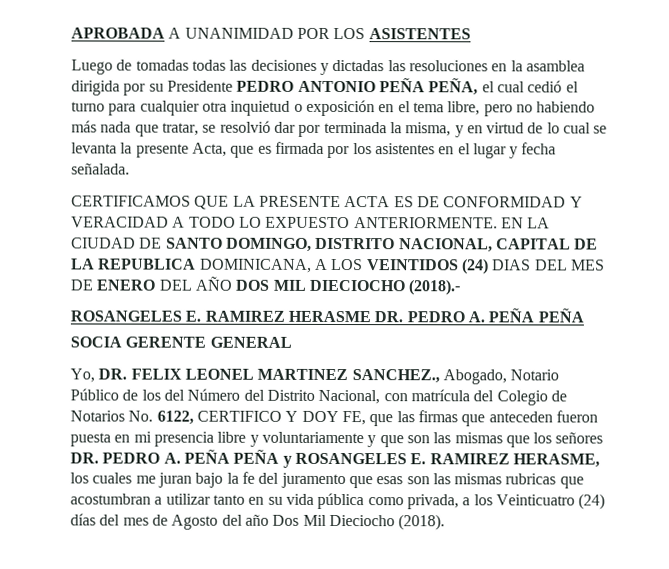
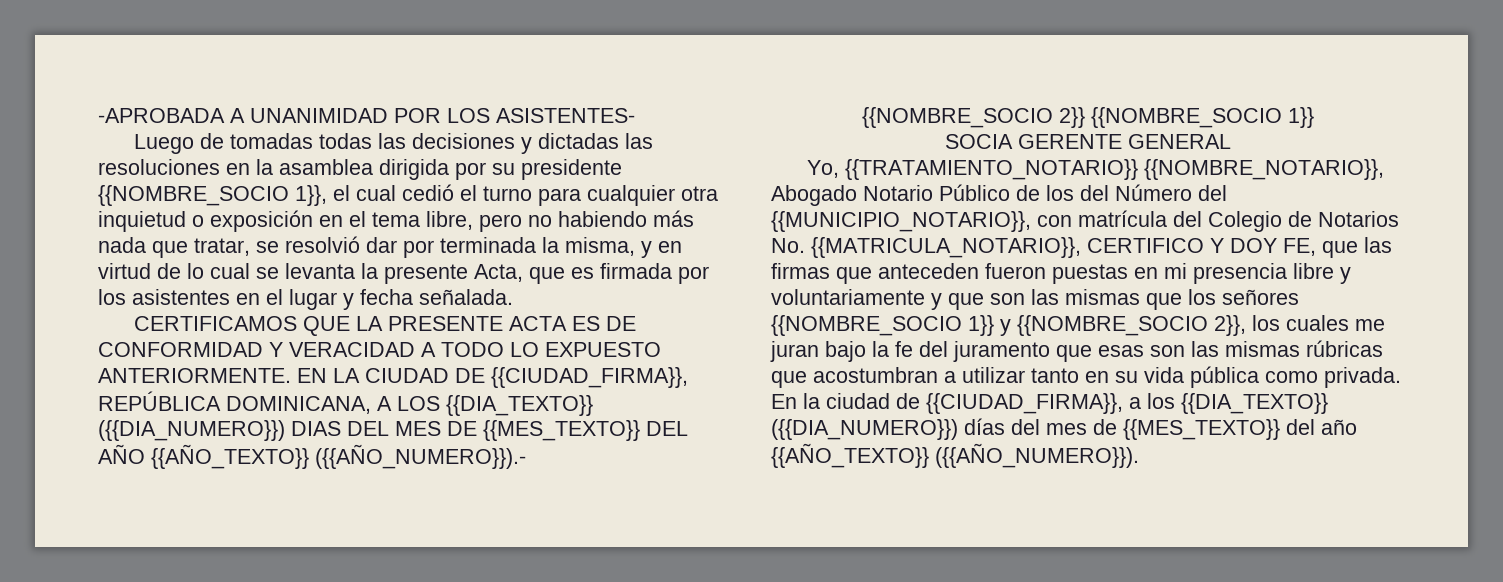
- APROBADA A UNANIMIDAD POR LOS ASISTENTES
+ -APROBADA A UNANIMIDAD POR LOS ASISTENTES-
- Luego de tomadas todas las decisiones y dictadas las resoluciones en la asamblea dirigida por su Presidente PEDRO ANTONIO PEÑA PEÑA, el cual cedió el turno para cualquier otra inquietud o exposición en el tema libre, pero no habiendo más nada que tratar, se resolvió dar por terminada la misma, y en virtud de lo cual se levanta la presente Acta, que es firmada por los asistentes en el lugar y fecha señalada.
+ Luego de tomadas todas las decisiones y dictadas las resoluciones en la asamblea dirigida por su presidente {{NOMBRE_SOCIO 1}}, el cual cedió el turno para cualquier otra inquietud o exposición en el tema libre, pero no habiendo más nada que tratar, se resolvió dar por terminada la misma, y en virtud de lo cual se levanta la presente Acta, que es firmada por los asistentes en el lugar y fecha señalada.
- EN LA CIUDAD DE SANTO DOMINGO, DISTRITO NACIONAL, CAPITAL DE LA REPUBLICA DOMINICANA, A LOS VEINTIDOS (24) DIAS DEL MES DE ENERO DEL AÑO DOS MIL DIECIOCHO (2018).-
- ROSANGELES E. RAMIREZ HERASME DR. PEDRO A. PEÑA PEÑA
+ EN LA CIUDAD DE {{CIUDAD_FIRMA}}, REPÚBLICA DOMINICANA, A LOS {{DIA_TEXTO}} ({{DIA_NUMERO}}) DIAS DEL MES DE {{MES_TEXTO}} DEL AÑO {{AÑO_TEXTO}} ({{AÑO_NUMERO}}).-
+ {{NOMBRE_SOCIO 2}} {{NOMBRE_SOCIO 1}}
  SOCIA GERENTE GENERAL
- Yo, DR. FELIX LEONEL MARTINEZ SANCHEZ., Abogado, Notario Público de los del Número del Distrito Nacional, con matrícula del Colegio de Notarios No. 6122, CERTIFICO Y DOY FE, que las firmas que anteceden fueron puesta en mi presencia libre y voluntariamente y que son las mismas que los señores DR. PEDRO A. PEÑA PEÑA y ROSANGELES E. RAMIREZ HERASME, los cuales me juran bajo la fe del juramento que esas son las mismas rubricas que acostumbran a utilizar tanto en su vida pública como privada, a los Veinticuatro (24) días del mes de Agosto del año Dos Mil Dieciocho (2018).
+ Yo, {{TRATAMIENTO_NOTARIO}} {{NOMBRE_NOTARIO}}, Abogado Notario Público de los del Número del {{MUNICIPIO_NOTARIO}}, con matrícula del Colegio de Notarios No. {{MATRICULA_NOTARIO}}, CERTIFICO Y DOY FE, que las firmas que anteceden fueron puestas en mi presencia libre y voluntariamente y que son las mismas que los señores {{NOMBRE_SOCIO 1}} y {{NOMBRE_SOCIO 2}}, los cuales me juran bajo la fe del juramento que esas son las mismas rúbricas que acostumbran a utilizar tanto en su vida pública como privada. En la ciudad de {{CIUDAD_FIRMA}}, a los {{DIA_TEXTO}} ({{DIA_NUMERO}}) días del mes de {{MES_TEXTO}} del año {{AÑO_TEXTO}} ({{AÑO_NUMERO}}).

